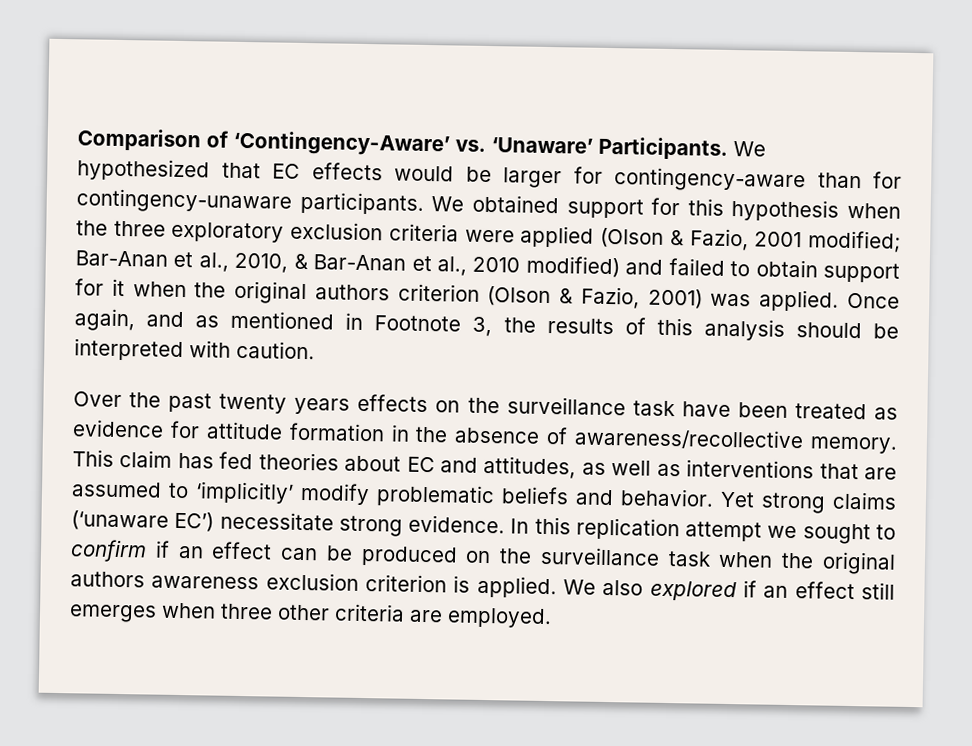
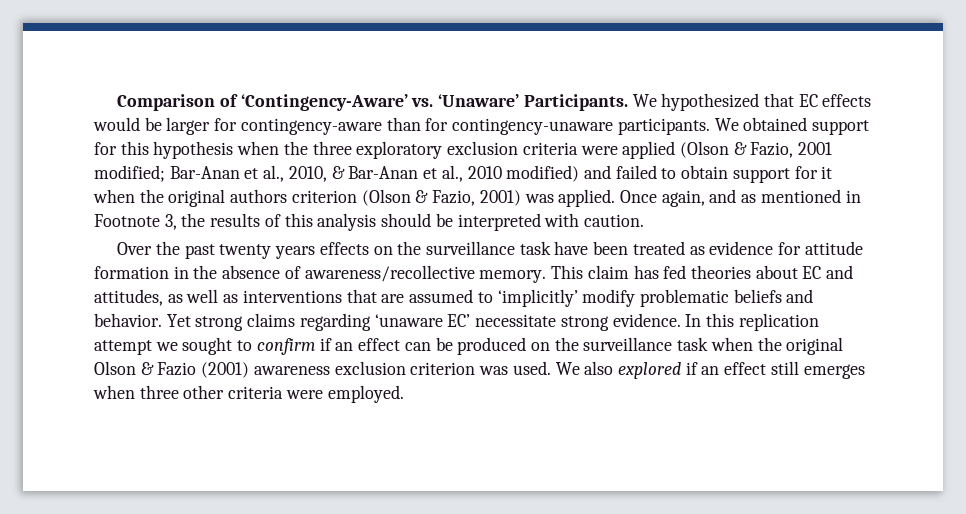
- Yet strong claims (‘unaware EC’) necessitate strong evidence.
+ Yet strong claims regarding ‘unaware EC’ necessitate strong evidence.
- In this replication attempt we sought to confirm if an effect can be produced on the surveillance task when the original authors awareness exclusion criterion is applied.
+ In this replication attempt we sought to confirm if an effect can be produced on the surveillance task when the original Olson & Fazio (2001) awareness exclusion criterion was used.
- We also explored if an effect still emerges when three other criteria are employed.
+ We also explored if an effect still emerges when three other criteria were employed.

